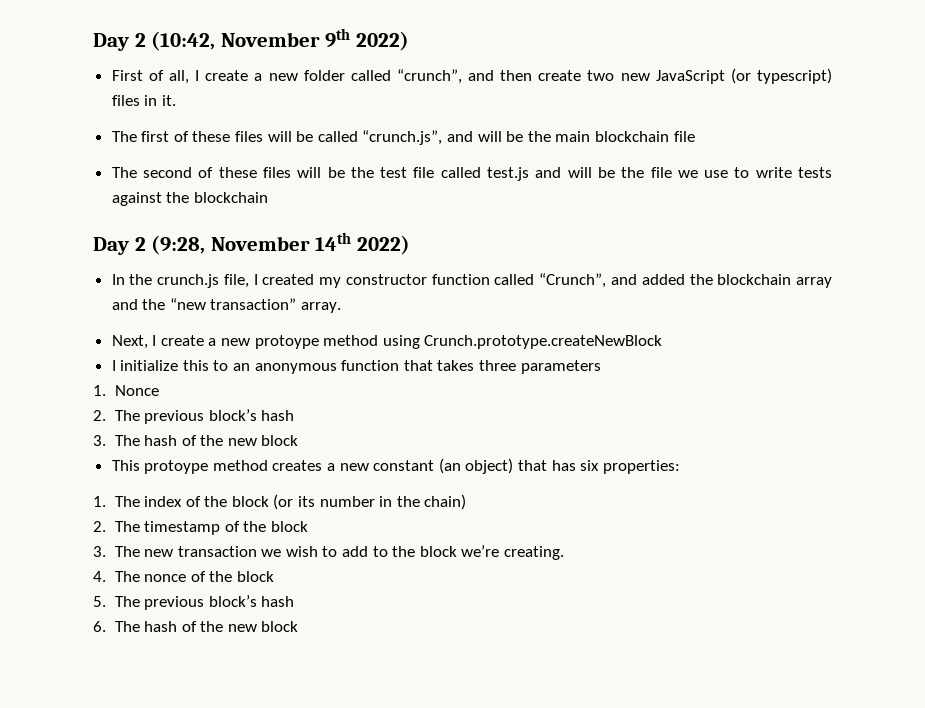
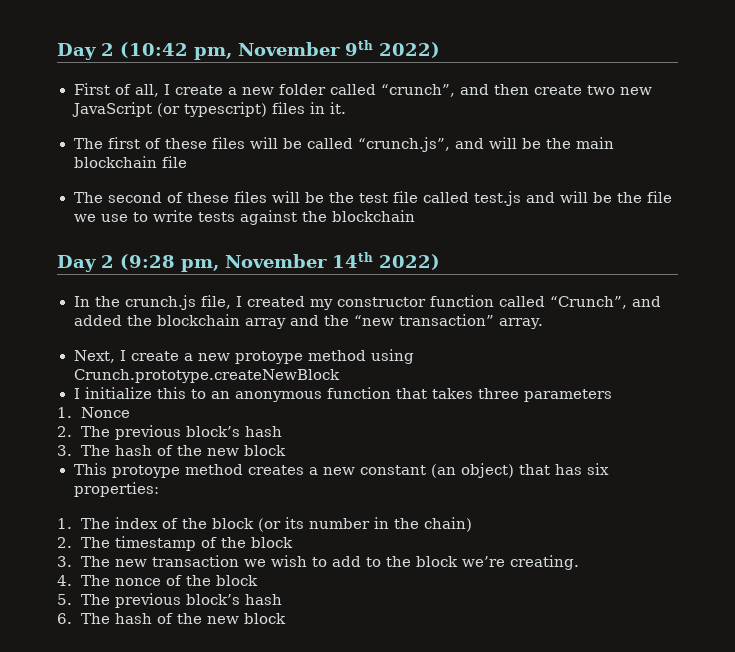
- Day 2 (10:42, November 9th 2022)
+ Day 2 (10:42 pm, November 9th 2022)
- Day 2 (9:28, November 14th 2022)
+ Day 2 (9:28 pm, November 14th 2022)

